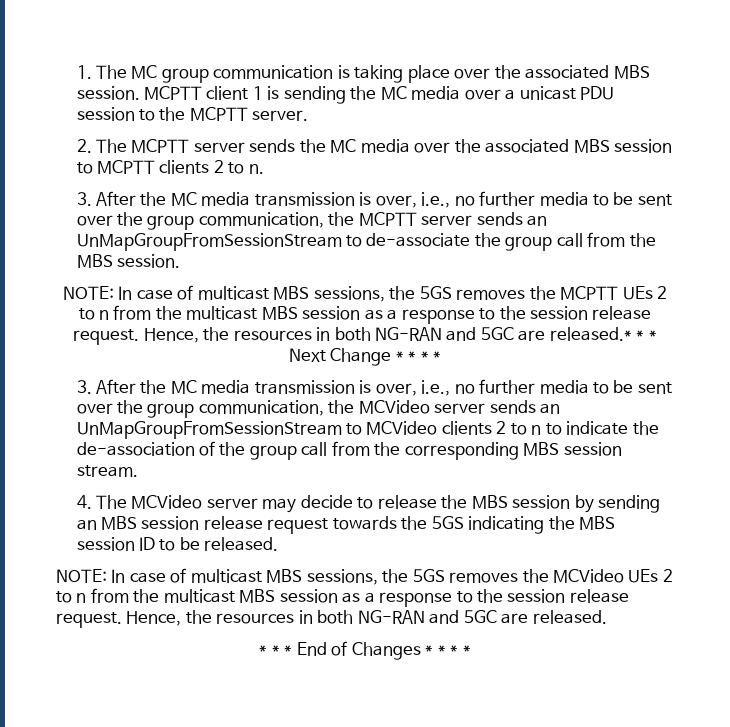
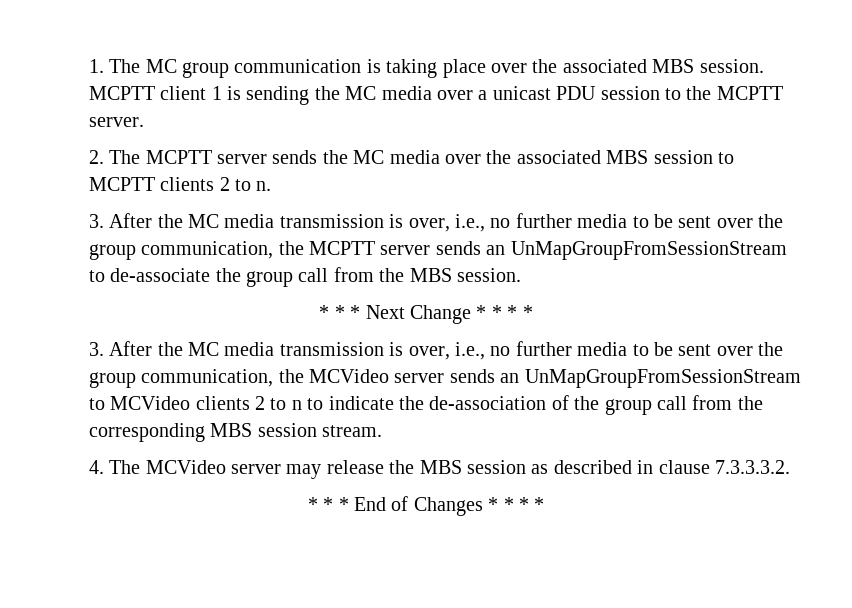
- NOTE: In case of multicast MBS sessions, the 5GS removes the MCPTT UEs 2 to n from the multicast MBS session as a response to the session release request. Hence, the resources in both NG-RAN and 5GC are released.* * * Next Change * * * *
+ * * * Next Change * * * *
- 4. The MCVideo server may decide to release the MBS session by sending an MBS session release request towards the 5GS indicating the MBS session ID to be released.
- NOTE: In case of multicast MBS sessions, the 5GS removes the MCVideo UEs 2 to n from the multicast MBS session as a response to the session release request. Hence, the resources in both NG-RAN and 5GC are released.
+ 4. The MCVideo server may release the MBS session as described in clause 7.3.3.3.2.

